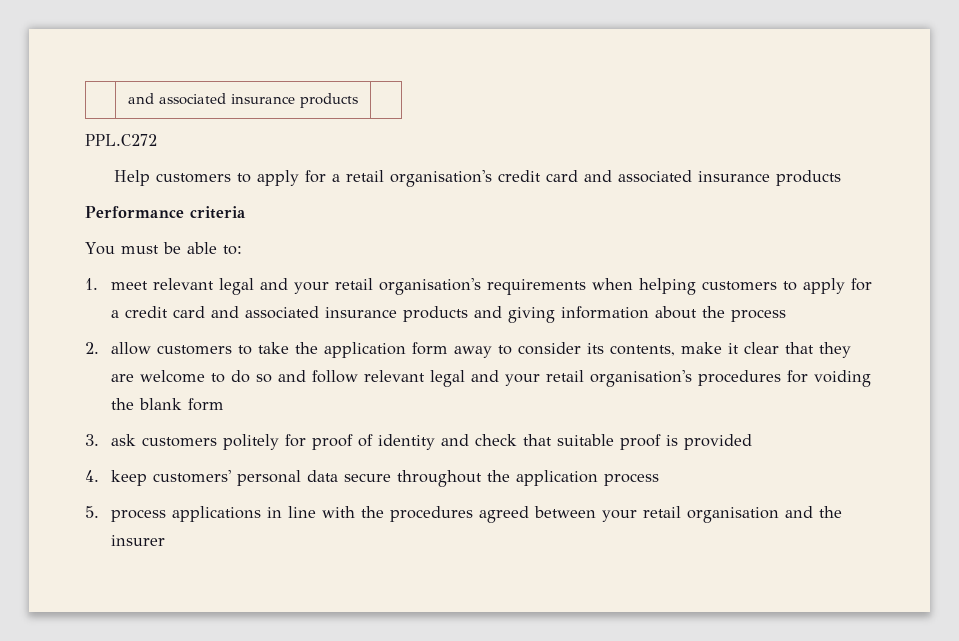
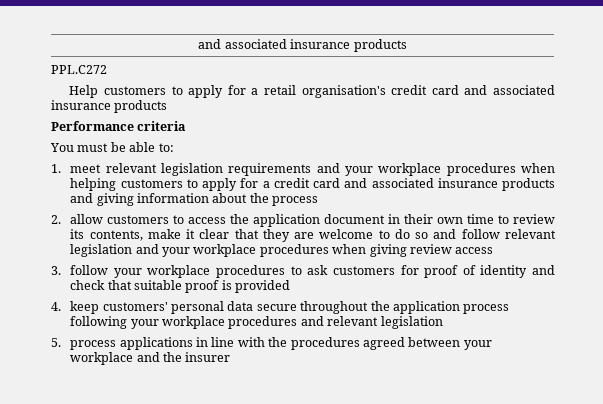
- 1. meet relevant legal and your retail organisation's requirements when helping customers to apply for a credit card and associated insurance products and giving information about the process
+ 1. meet relevant legislation requirements and your workplace procedures when helping customers to apply for a credit card and associated insurance products and giving information about the process
- 2. allow customers to take the application form away to consider its contents, make it clear that they are welcome to do so and follow relevant legal and your retail organisation's procedures for voiding the blank form
- 3. ask customers politely for proof of identity and check that suitable proof is provided
+ 2. allow customers to access the application document in their own time to review its contents, make it clear that they are welcome to do so and follow relevant legislation and your workplace procedures when giving review access
+ 3. follow your workplace procedures to ask customers for proof of identity and check that suitable proof is provided
- 4. keep customers' personal data secure throughout the application process
+ 4. keep customers' personal data secure throughout the application process following your workplace procedures and relevant legislation
- 5. process applications in line with the procedures agreed between your retail organisation and the insurer
+ 5. process applications in line with the procedures agreed between your workplace and the insurer

